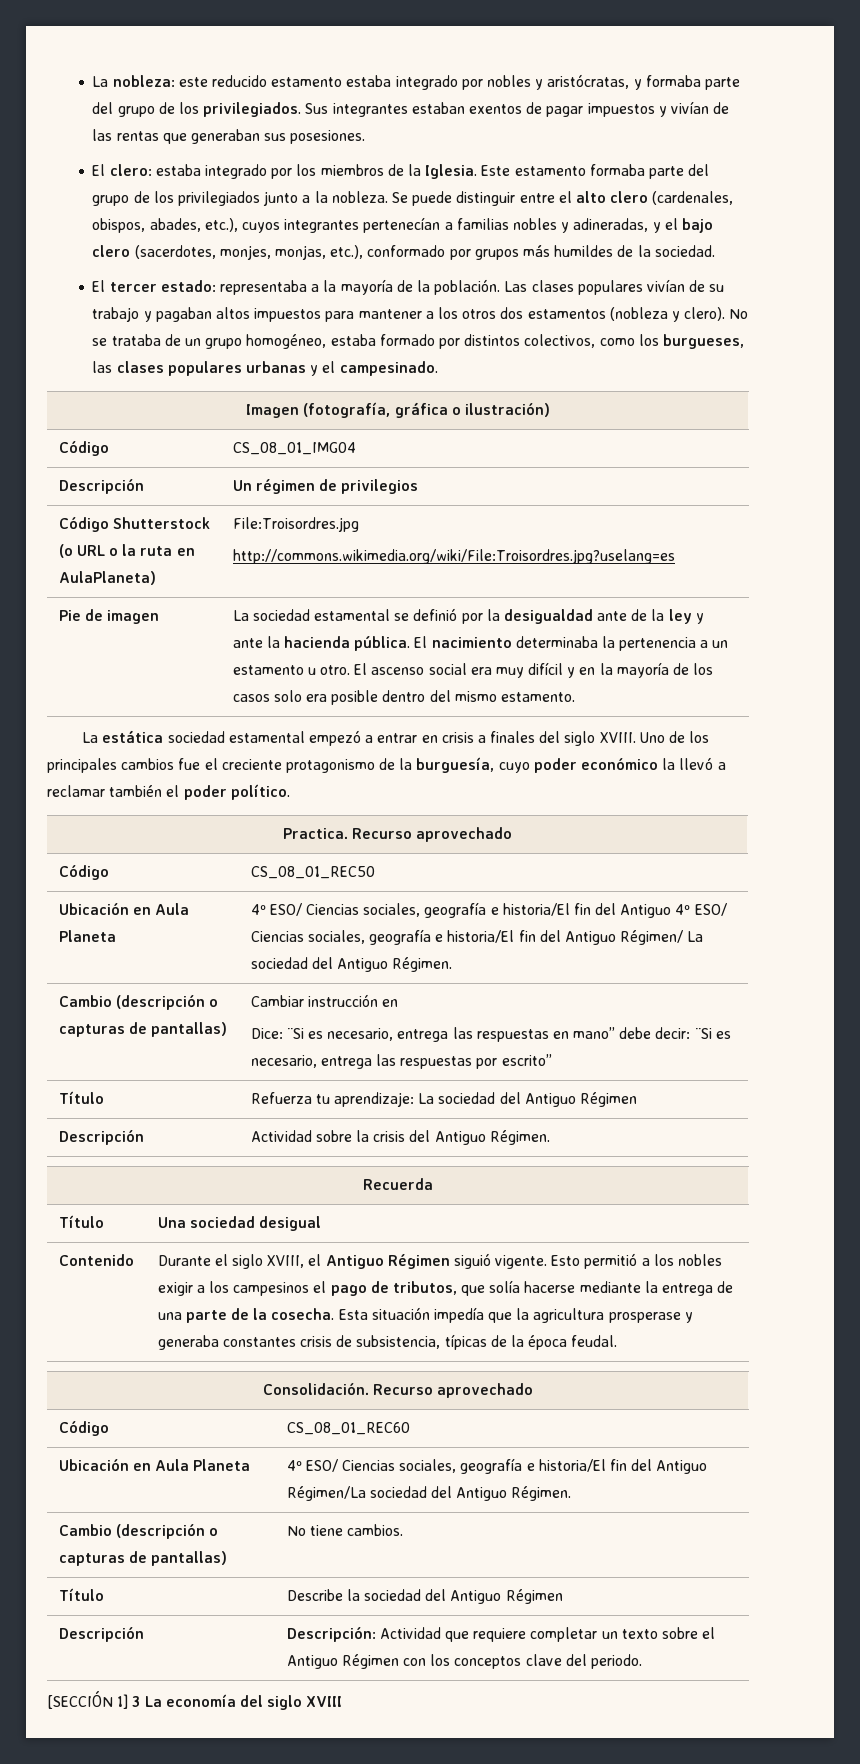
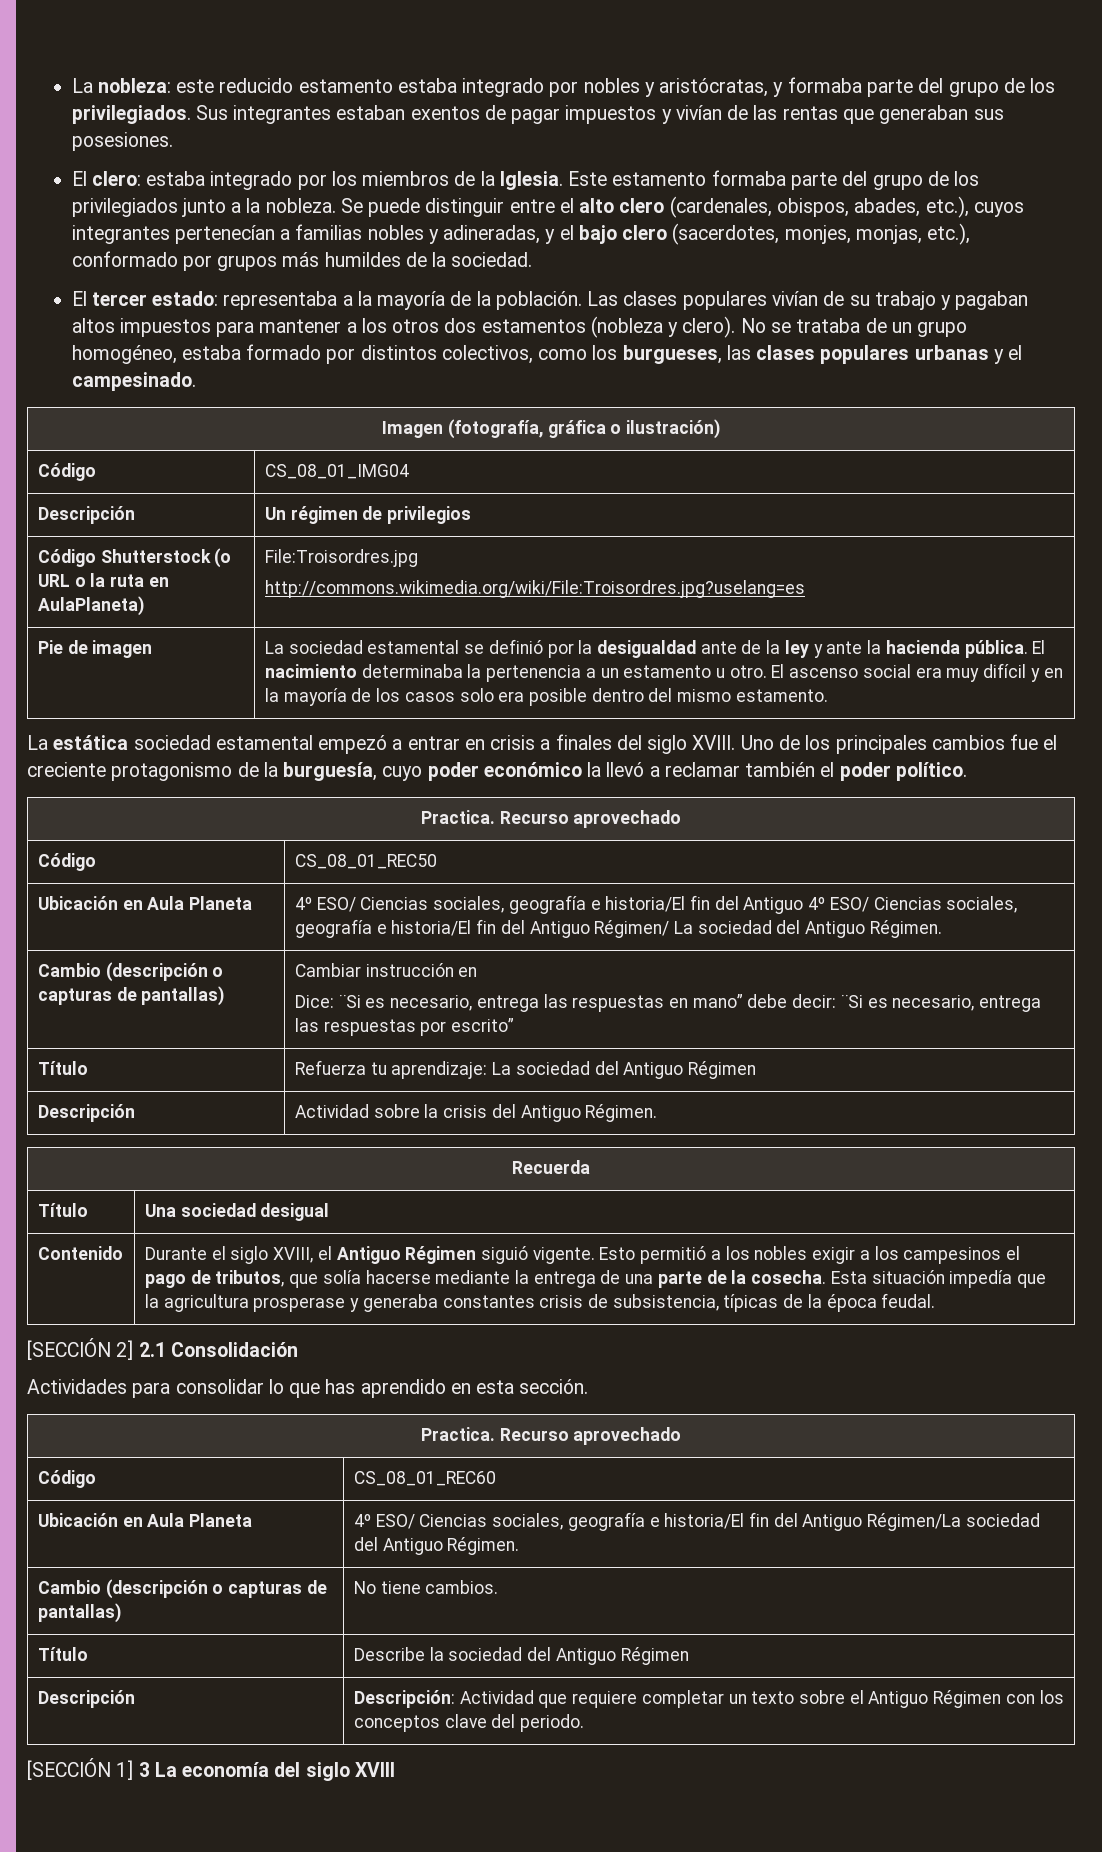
- Consolidación. Recurso aprovechado
+ [SECCIÓN 2] 2.1 Consolidación
+ Actividades para consolidar lo que has aprendido en esta sección.
+ Practica. Recurso aprovechado

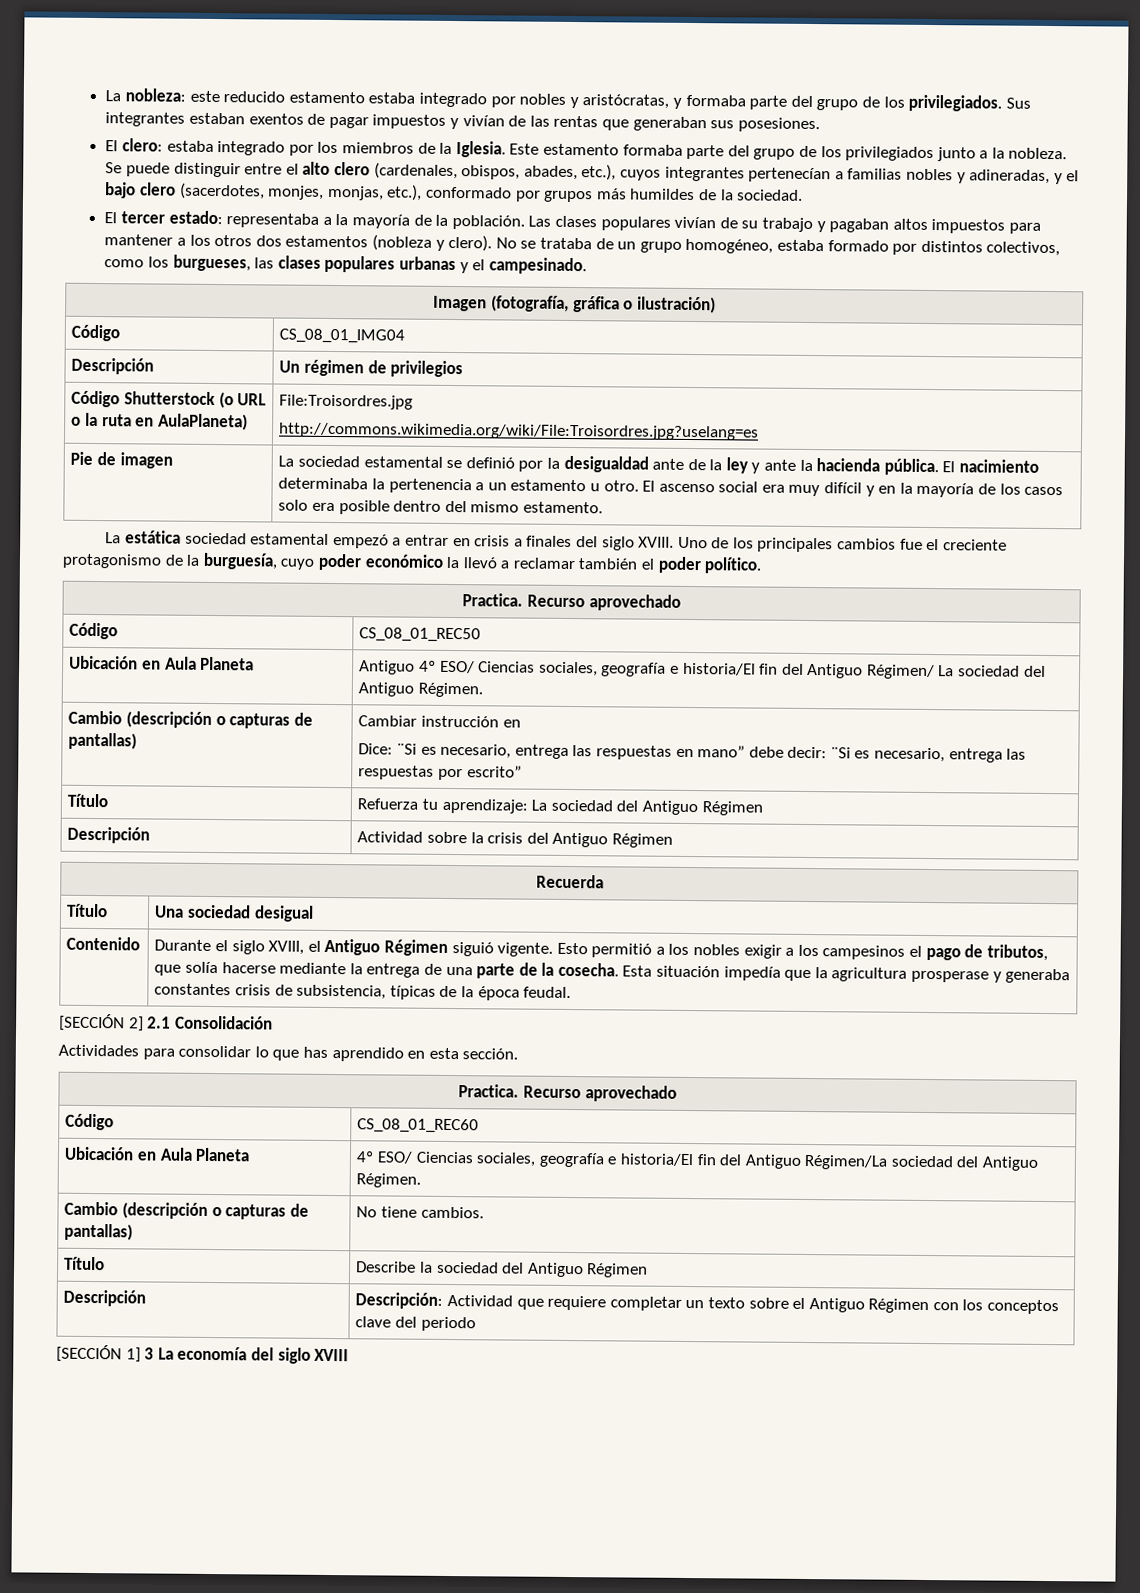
- Ubicación en Aula Planeta | 4º ESO/ Ciencias sociales, geografía e historia/El fin del Antiguo 4º ESO/ Ciencias sociales, geografía e historia/El fin del Antiguo Régimen/ La sociedad del Antiguo Régimen.
+ Ubicación en Aula Planeta | Antiguo 4º ESO/ Ciencias sociales, geografía e historia/El fin del Antiguo Régimen/ La sociedad del Antiguo Régimen.
- Descripción | Actividad sobre la crisis del Antiguo Régimen.
+ Descripción | Actividad sobre la crisis del Antiguo Régimen
- Descripción | Descripción: Actividad que requiere completar un texto sobre el Antiguo Régimen con los conceptos clave del periodo.
+ Descripción | Descripción: Actividad que requiere completar un texto sobre el Antiguo Régimen con los conceptos clave del periodo

